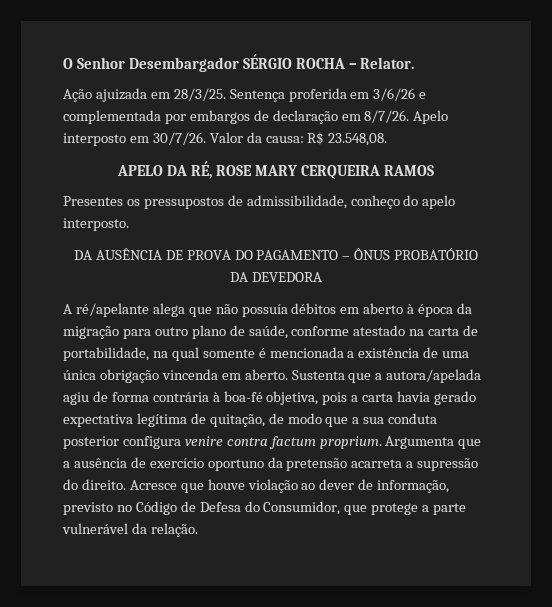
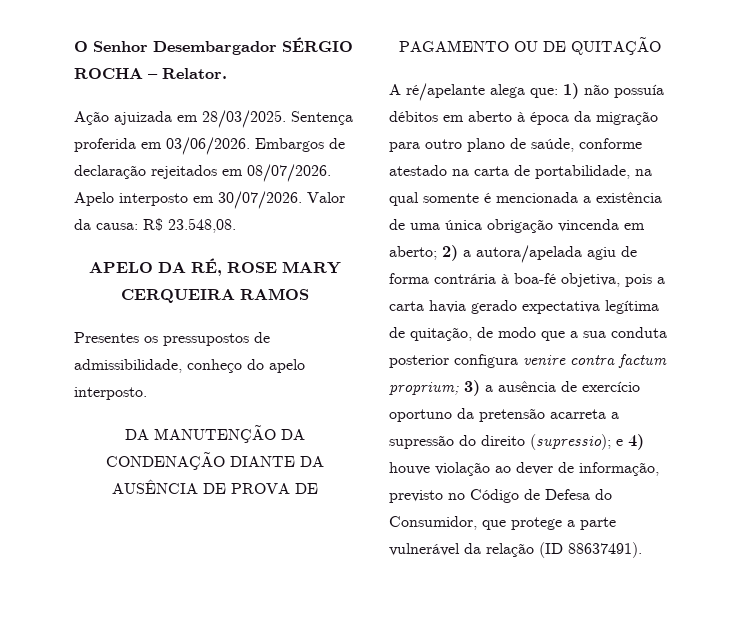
- Ação ajuizada em 28/3/25.
+ Ação ajuizada em 28/03/2025.
- Sentença proferida em 3/6/26 e complementada por embargos de declaração em 8/7/26.
+ Sentença proferida em 03/06/2026. Embargos de declaração rejeitados em 08/07/2026.
- Apelo interposto em 30/7/26.
+ Apelo interposto em 30/07/2026.
- DA AUSÊNCIA DE PROVA DO PAGAMENTO – ÔNUS PROBATÓRIO DA DEVEDORA
+ DA MANUTENÇÃO DA CONDENAÇÃO DIANTE DA AUSÊNCIA DE PROVA DE PAGAMENTO OU DE QUITAÇÃO
- A ré/apelante alega que não possuía débitos em aberto à época da migração para outro plano de saúde, conforme atestado na carta de portabilidade, na qual somente é mencionada a existência de uma única obrigação vincenda em aberto. Sustenta que a autora/apelada agiu de forma contrária à boa-fé objetiva, pois a carta havia gerado expectativa legítima de quitação, de modo que a sua conduta posterior configura venire contra factum proprium. Argumenta que a ausência de exercício oportuno da pretensão acarreta a supressão do direito. Acresce que houve violação ao dever de informação, previsto no Código de Defesa do Consumidor, que protege a parte vulnerável da relação.
+ A ré/apelante alega que: 1) não possuía débitos em aberto à época da migração para outro plano de saúde, conforme atestado na carta de portabilidade, na qual somente é mencionada a existência de uma única obrigação vincenda em aberto; 2) a autora/apelada agiu de forma contrária à boa-fé objetiva, pois a carta havia gerado expectativa legítima de quitação, de modo que a sua conduta posterior configura venire contra factum proprium; 3) a ausência de exercício oportuno da pretensão acarreta a supressão do direito (supressio); e 4) houve violação ao dever de informação, previsto no Código de Defesa do Consumidor, que protege a parte vulnerável da relação (ID 88637491).

